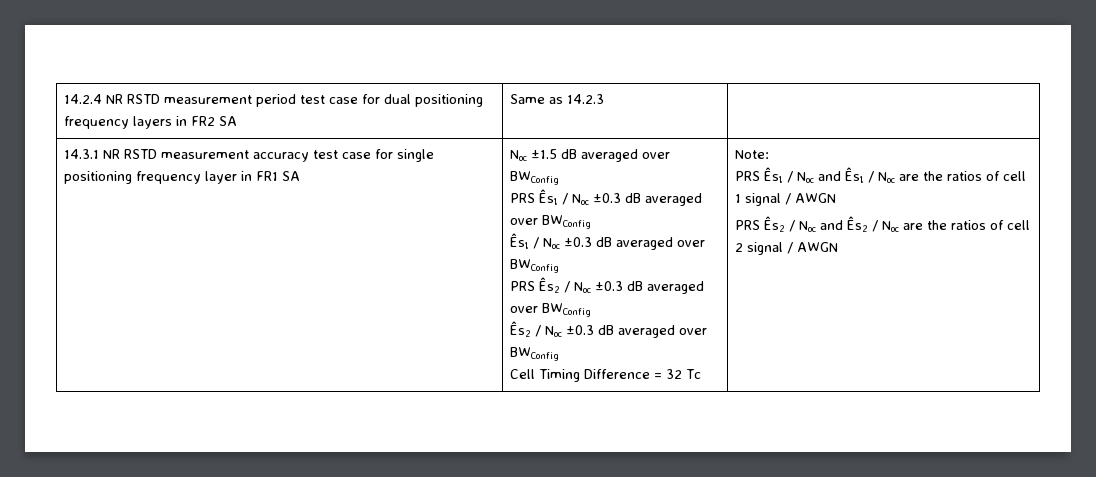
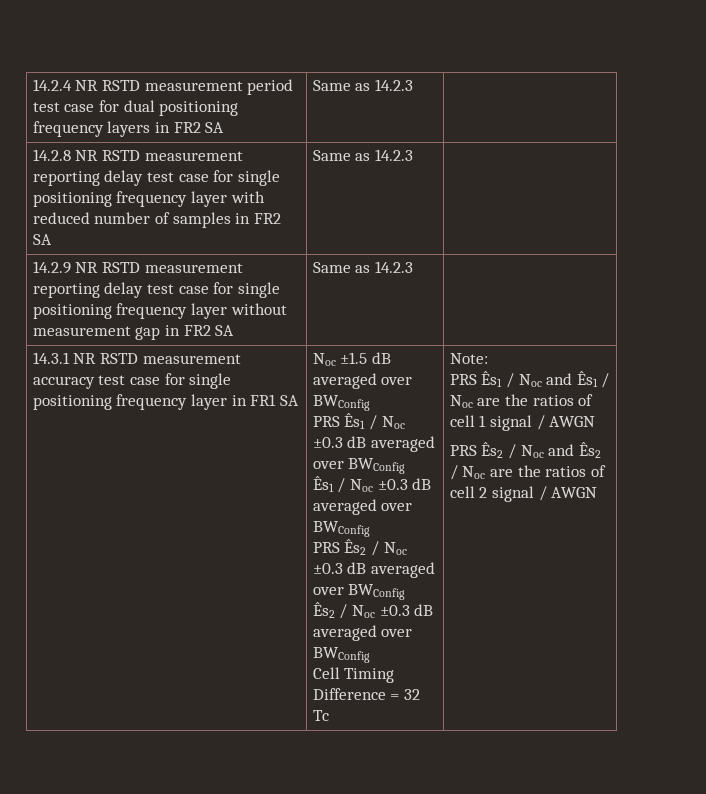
+ 14.2.8 NR RSTD measurement reporting delay test case for single positioning frequency layer with reduced number of samples in FR2 SA | Same as 14.2.3 |
+ 14.2.9 NR RSTD measurement reporting delay test case for single positioning frequency layer without measurement gap in FR2 SA | Same as 14.2.3 |

